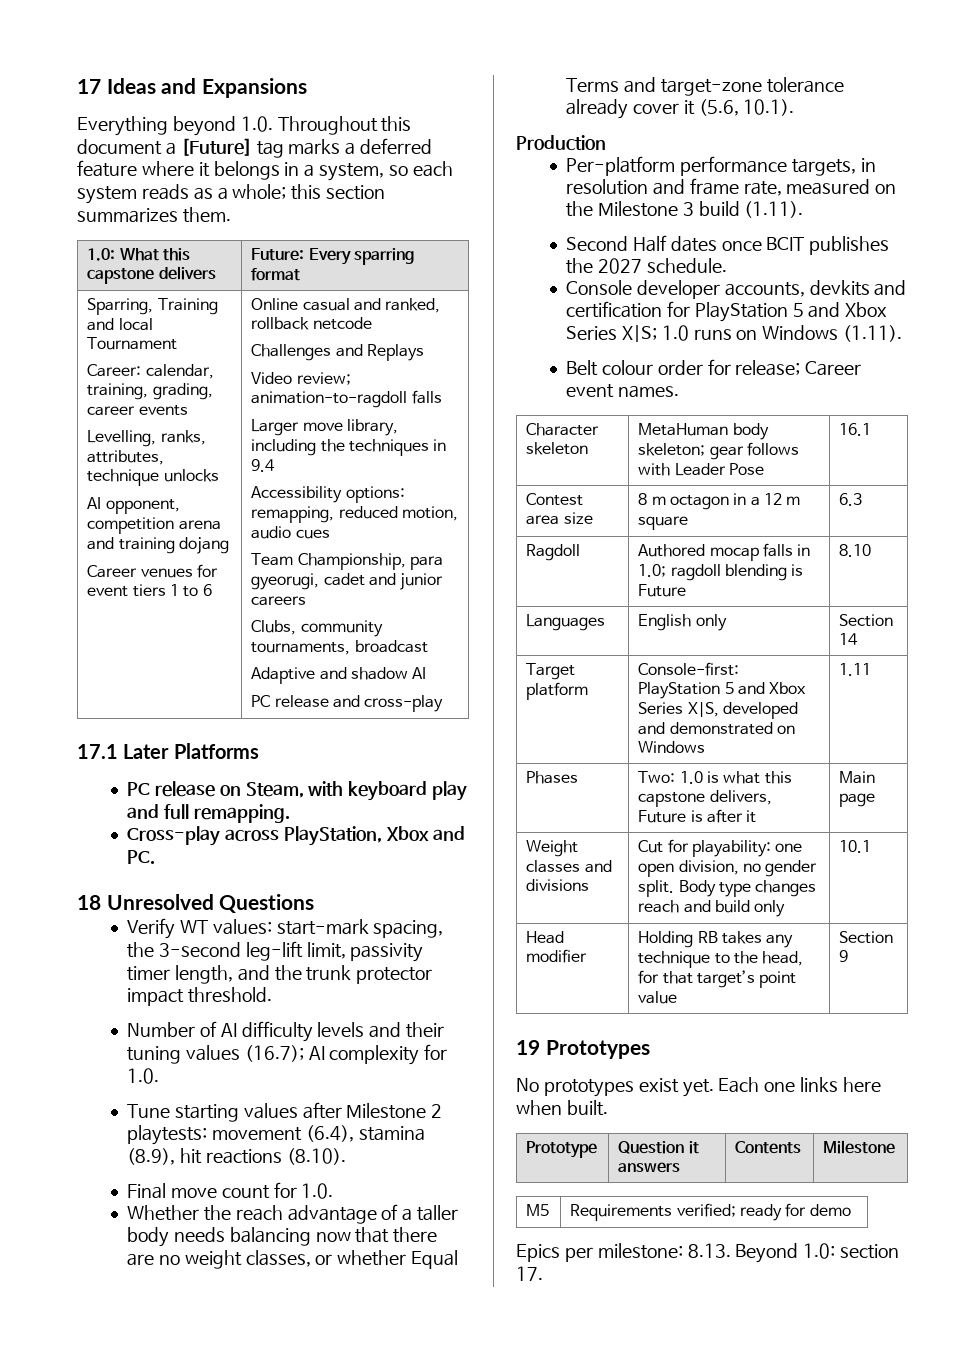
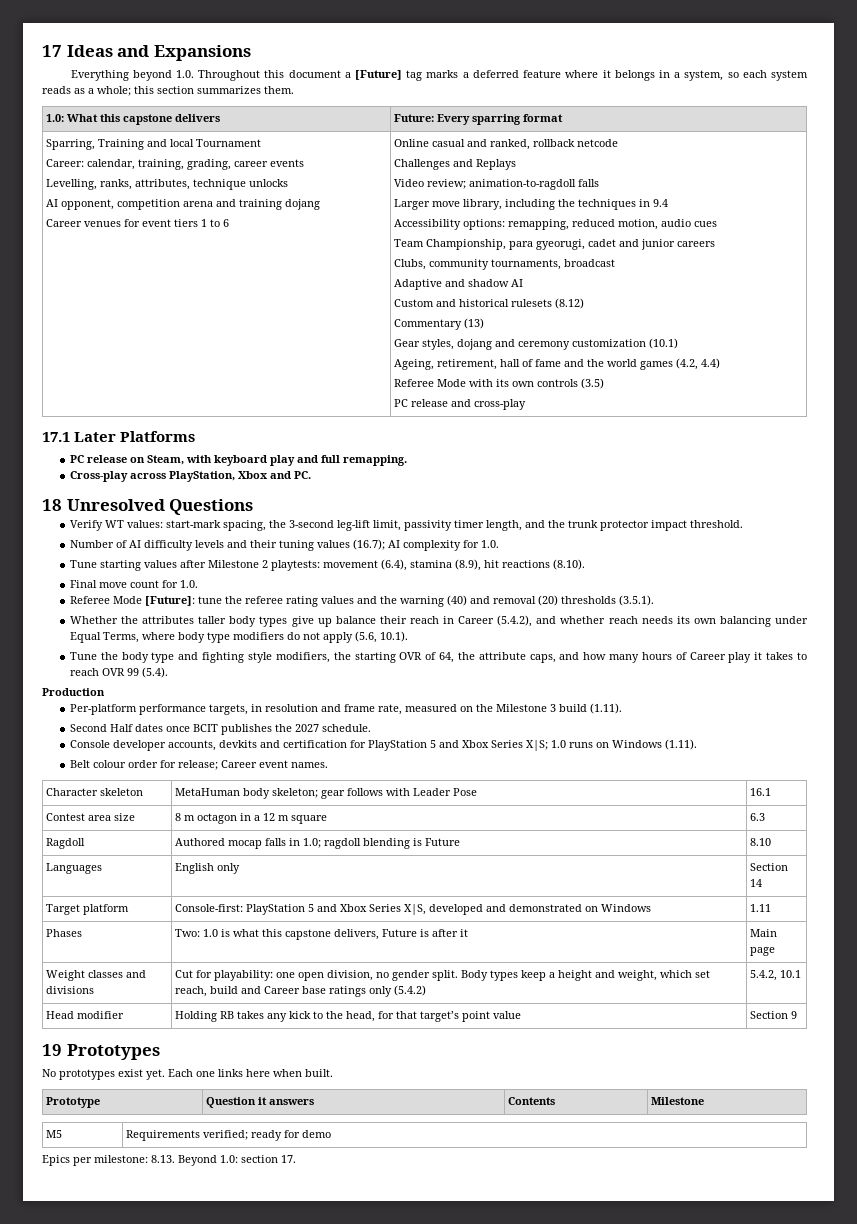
+ Custom and historical rulesets (8.12)
+ Commentary (13)
+ Gear styles, dojang and ceremony customization (10.1)
+ Ageing, retirement, hall of fame and the world games (4.2, 4.4)
+ Referee Mode with its own controls (3.5)
- Whether the reach advantage of a taller body needs balancing now that there are no weight classes, or whether Equal Terms and target-zone tolerance already cover it (5.6, 10.1).
+ Referee Mode [Future]: tune the referee rating values and the warning (40) and removal (20) thresholds (3.5.1).
+ Whether the attributes taller body types give up balance their reach in Career (5.4.2), and whether reach needs its own balancing under Equal Terms, where body type modifiers do not apply (5.6, 10.1).
+ Tune the body type and fighting style modifiers, the starting OVR of 64, the attribute caps, and how many hours of Career play it takes to reach OVR 99 (5.4).
- Weight classes and divisions | Cut for playability: one open division, no gender split. Body type changes reach and build only | 10.1
+ Weight classes and divisions | Cut for playability: one open division, no gender split. Body types keep a height and weight, which set reach, build and Career base ratings only (5.4.2) | 5.4.2, 10.1
- Head modifier | Holding RB takes any technique to the head, for that target’s point value | Section 9
+ Head modifier | Holding RB takes any kick to the head, for that target’s point value | Section 9

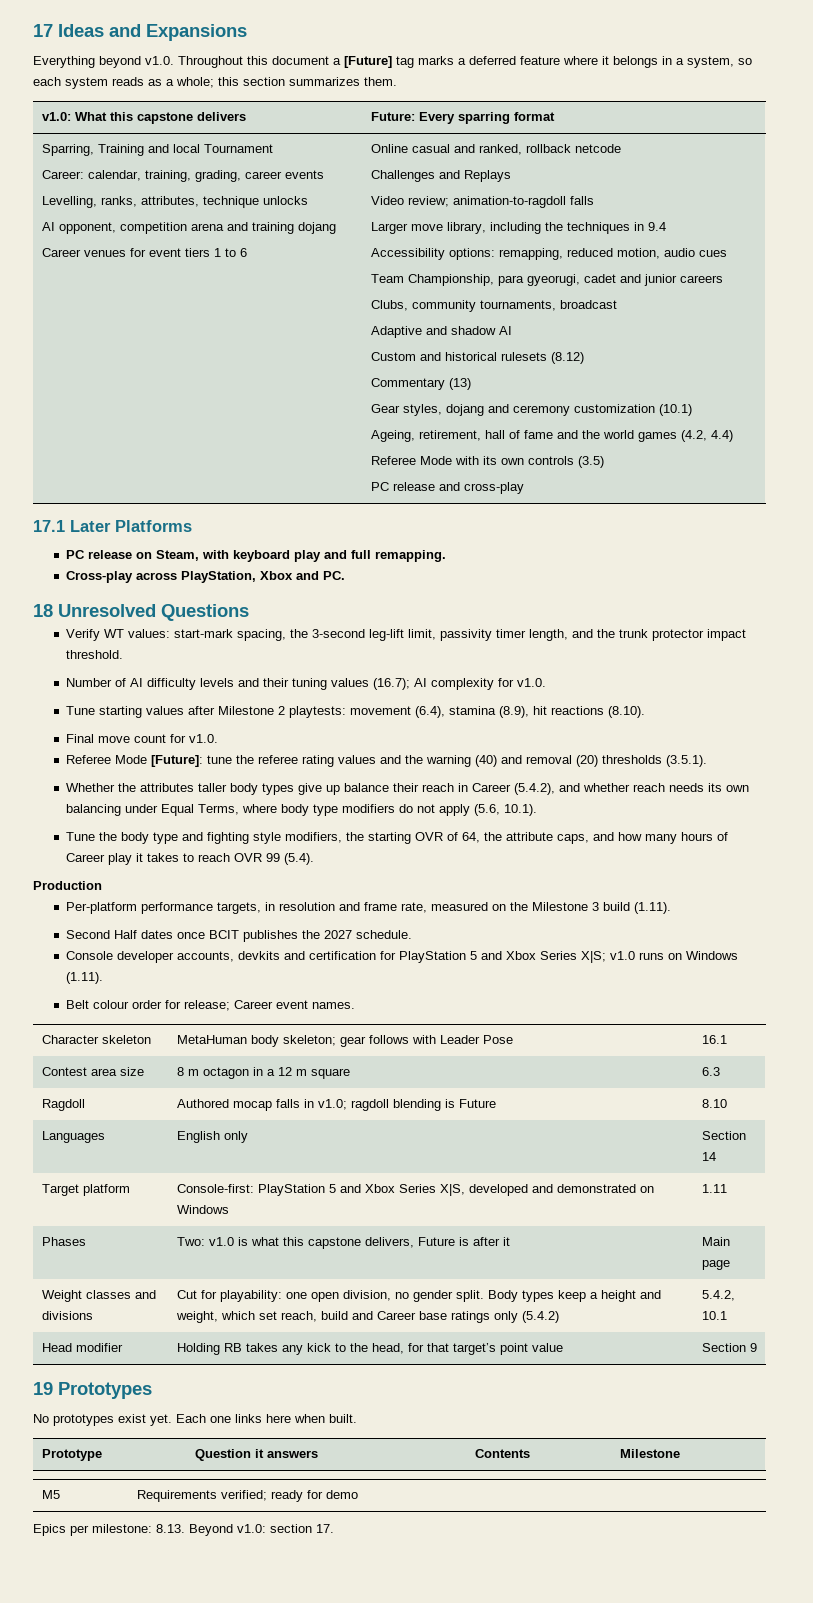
- Everything beyond 1.0. Throughout this document a [Future] tag marks a deferred feature where it belongs in a system, so each system reads as a whole; this section summarizes them.
+ Everything beyond v1.0. Throughout this document a [Future] tag marks a deferred feature where it belongs in a system, so each system reads as a whole; this section summarizes them.
- 1.0: What this capstone delivers | Future: Every sparring format
+ v1.0: What this capstone delivers | Future: Every sparring format
- Number of AI difficulty levels and their tuning values (16.7); AI complexity for 1.0.
+ Number of AI difficulty levels and their tuning values (16.7); AI complexity for v1.0.
- Final move count for 1.0.
+ Final move count for v1.0.
- Console developer accounts, devkits and certification for PlayStation 5 and Xbox Series X|S; 1.0 runs on Windows (1.11).
+ Console developer accounts, devkits and certification for PlayStation 5 and Xbox Series X|S; v1.0 runs on Windows (1.11).
- Ragdoll | Authored mocap falls in 1.0; ragdoll blending is Future | 8.10
+ Ragdoll | Authored mocap falls in v1.0; ragdoll blending is Future | 8.10
- Phases | Two: 1.0 is what this capstone delivers, Future is after it | Main page
+ Phases | Two: v1.0 is what this capstone delivers, Future is after it | Main page
- Epics per milestone: 8.13. Beyond 1.0: section 17.
+ Epics per milestone: 8.13. Beyond v1.0: section 17.

